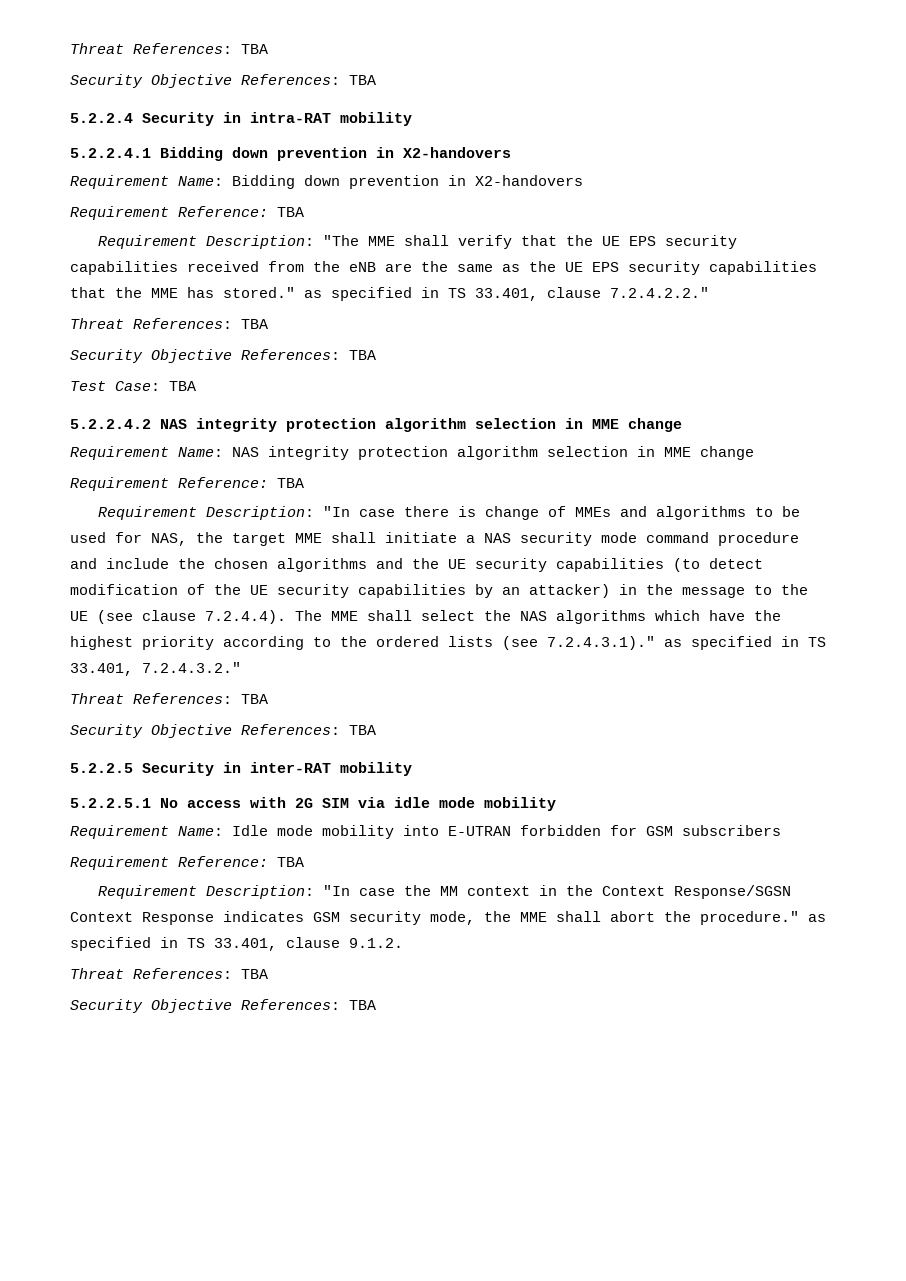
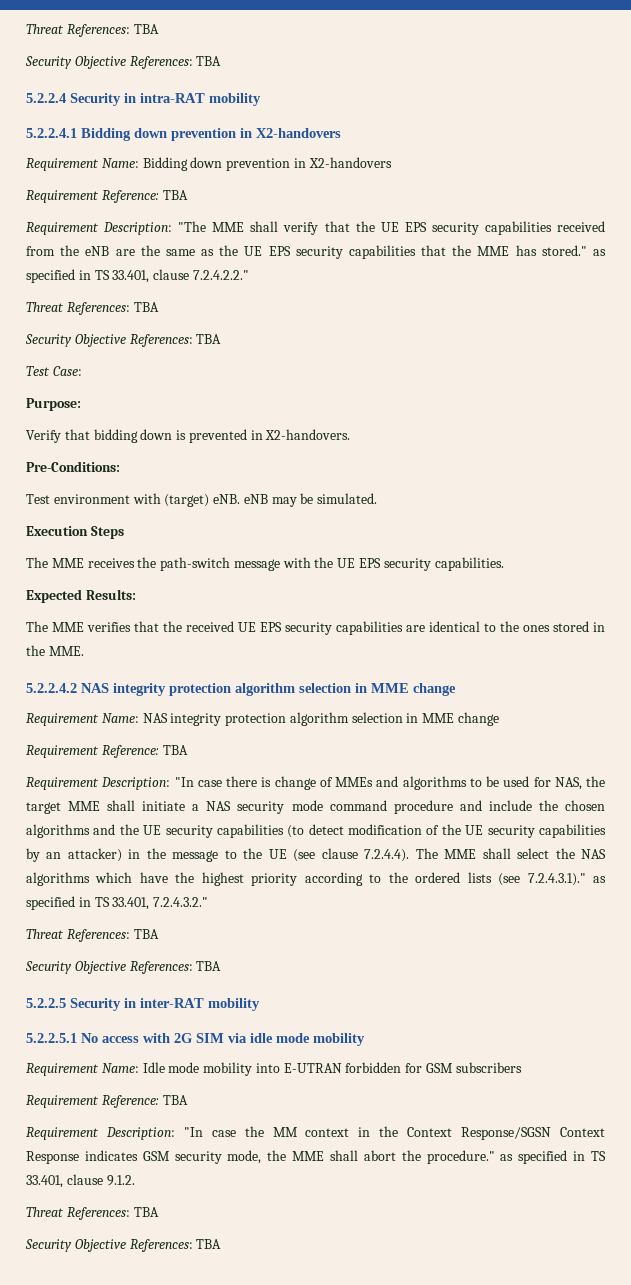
- Test Case: TBA
+ Test Case:
+ Purpose:
+ Verify that bidding down is prevented in X2-handovers.
+ Pre-Conditions:
+ Test environment with (target) eNB. eNB may be simulated.
+ Execution Steps
+ The MME receives the path-switch message with the UE EPS security capabilities.
+ Expected Results:
+ The MME verifies that the received UE EPS security capabilities are identical to the ones stored in the MME.

